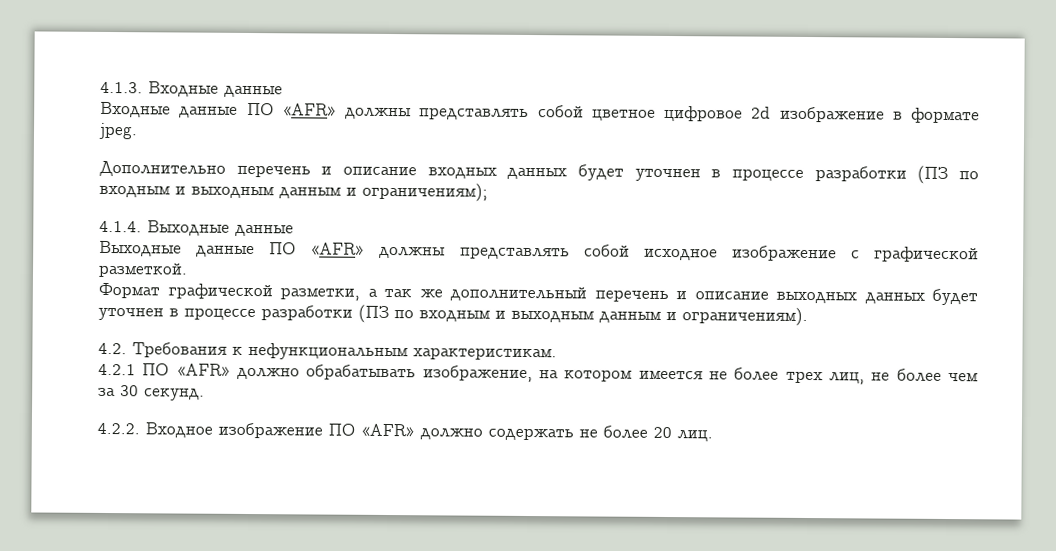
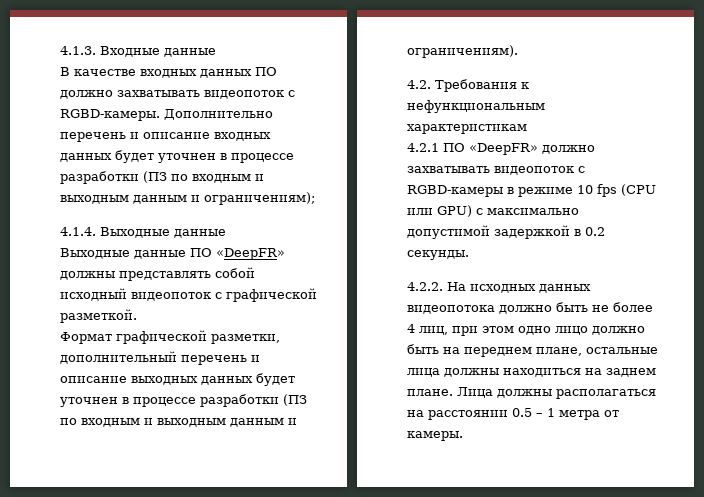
- Входные данные ПО «AFR» должны представлять собой цветное цифровое 2d изображение в формате jpeg.
- Дополнительно перечень и описание входных данных будет уточнен в процессе разработки (ПЗ по входным и выходным данным и ограничениям);
+ В качестве входных данных ПО должно захватывать видеопоток с RGBD-камеры. Дополнительно перечень и описание входных данных будет уточнен в процессе разработки (ПЗ по входным и выходным данным и ограничениям);
- Выходные данные ПО «AFR» должны представлять собой исходное изображение с графической разметкой.
+ Выходные данные ПО «DeepFR» должны представлять собой исходный видеопоток с графической разметкой.
- Формат графической разметки, а так же дополнительный перечень и описание выходных данных будет уточнен в процессе разработки (ПЗ по входным и выходным данным и ограничениям).
+ Формат графической разметки, дополнительный перечень и описание выходных данных будет уточнен в процессе разработки (ПЗ по входным и выходным данным и ограничениям).
- 4.2. Требования к нефункциональным характеристикам.
+ 4.2. Требования к нефункциональным характеристикам
- 4.2.1 ПО «AFR» должно обрабатывать изображение, на котором имеется не более трех лиц, не более чем за 30 секунд.
- 4.2.2. Входное изображение ПО «AFR» должно содержать не более 20 лиц.
+ 4.2.1 ПО «DeepFR» должно захватывать видеопоток с RGBD-камеры в режиме 10 fps (CPU или GPU) с максимально допустимой задержкой в 0.2 секунды.
+ 4.2.2. На исходных данных видеопотока должно быть не более 4 лиц, при этом одно лицо должно быть на переднем плане, остальные лица должны находиться на заднем плане. Лица должны располагаться на расстоянии 0.5 – 1 метра от камеры.

